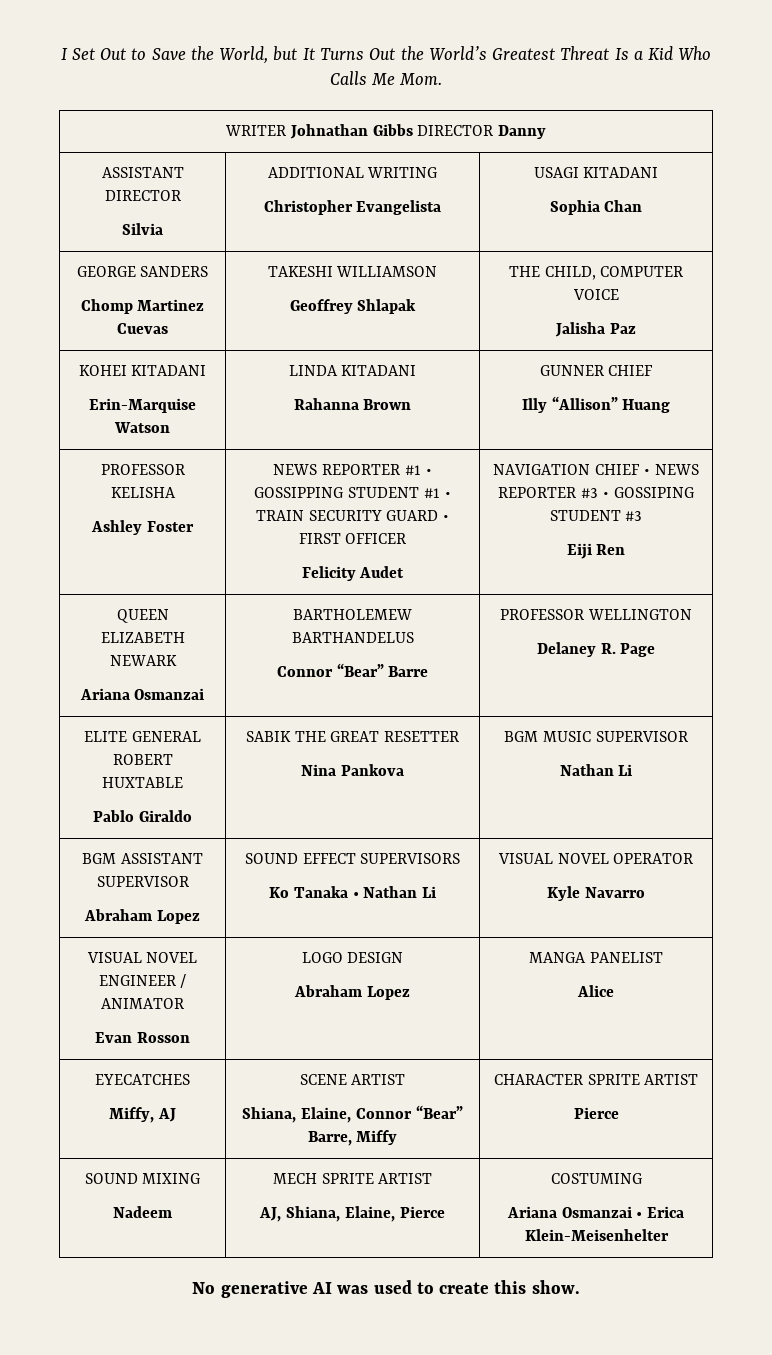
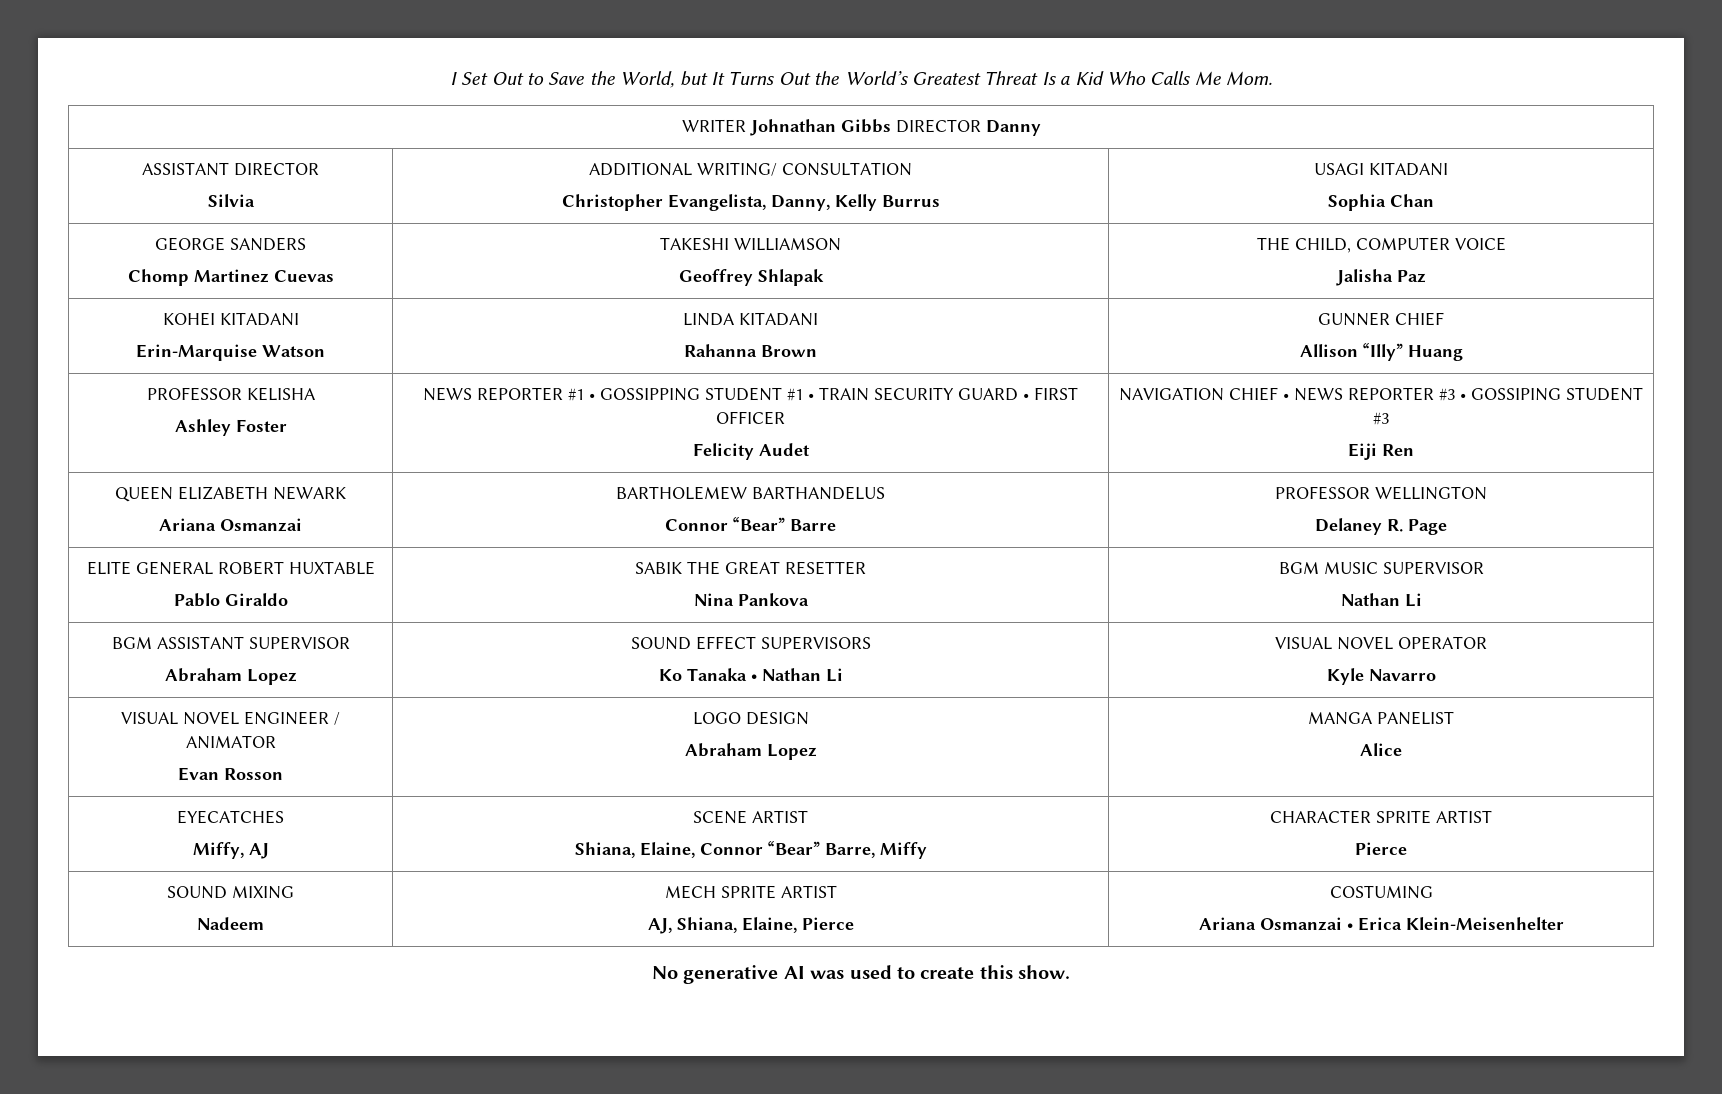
  ASSISTANT DIRECTOR
- Silvia | ADDITIONAL WRITING
- Christopher Evangelista | USAGI KITADANI
+ Silvia | ADDITIONAL WRITING/ CONSULTATION
+ Christopher Evangelista, Danny, Kelly Burrus | USAGI KITADANI
  KOHEI KITADANI
  Erin-Marquise Watson | LINDA KITADANI
  Rahanna Brown | GUNNER CHIEF
- Illy “Allison” Huang
+ Allison “Illy” Huang

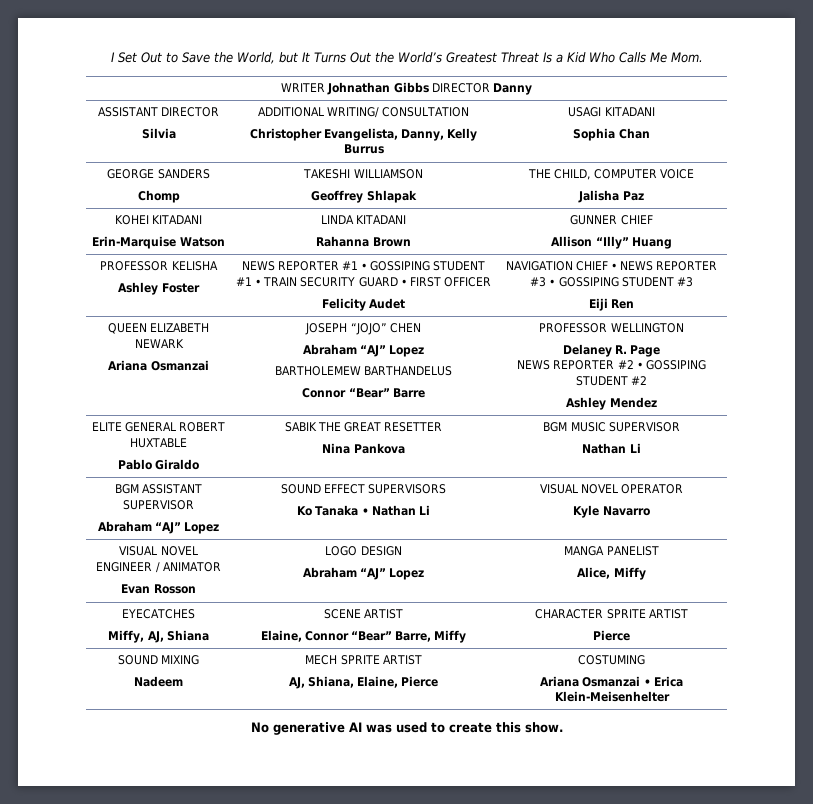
  GEORGE SANDERS
- Chomp Martinez Cuevas | TAKESHI WILLIAMSON
+ Chomp | TAKESHI WILLIAMSON
  PROFESSOR KELISHA
- Ashley Foster | NEWS REPORTER #1 • GOSSIPPING STUDENT #1 • TRAIN SECURITY GUARD • FIRST OFFICER
+ Ashley Foster | NEWS REPORTER #1 • GOSSIPING STUDENT #1 • TRAIN SECURITY GUARD • FIRST OFFICER
  QUEEN ELIZABETH NEWARK
- Ariana Osmanzai | BARTHOLEMEW BARTHANDELUS
+ Ariana Osmanzai | JOSEPH “JOJO” CHEN
+ Abraham “AJ” Lopez
+ BARTHOLEMEW BARTHANDELUS
  Connor “Bear” Barre | PROFESSOR WELLINGTON
  Delaney R. Page
+ NEWS REPORTER #2 • GOSSIPING STUDENT #2
+ Ashley Mendez
  BGM ASSISTANT SUPERVISOR
- Abraham Lopez | SOUND EFFECT SUPERVISORS
+ Abraham “AJ” Lopez | SOUND EFFECT SUPERVISORS
  VISUAL NOVEL ENGINEER / ANIMATOR
  Evan Rosson | LOGO DESIGN
- Abraham Lopez | MANGA PANELIST
- Alice
+ Abraham “AJ” Lopez | MANGA PANELIST
+ Alice, Miffy
  EYECATCHES
- Miffy, AJ | SCENE ARTIST
- Shiana, Elaine, Connor “Bear” Barre, Miffy | CHARACTER SPRITE ARTIST
+ Miffy, AJ, Shiana | SCENE ARTIST
+ Elaine, Connor “Bear” Barre, Miffy | CHARACTER SPRITE ARTIST

